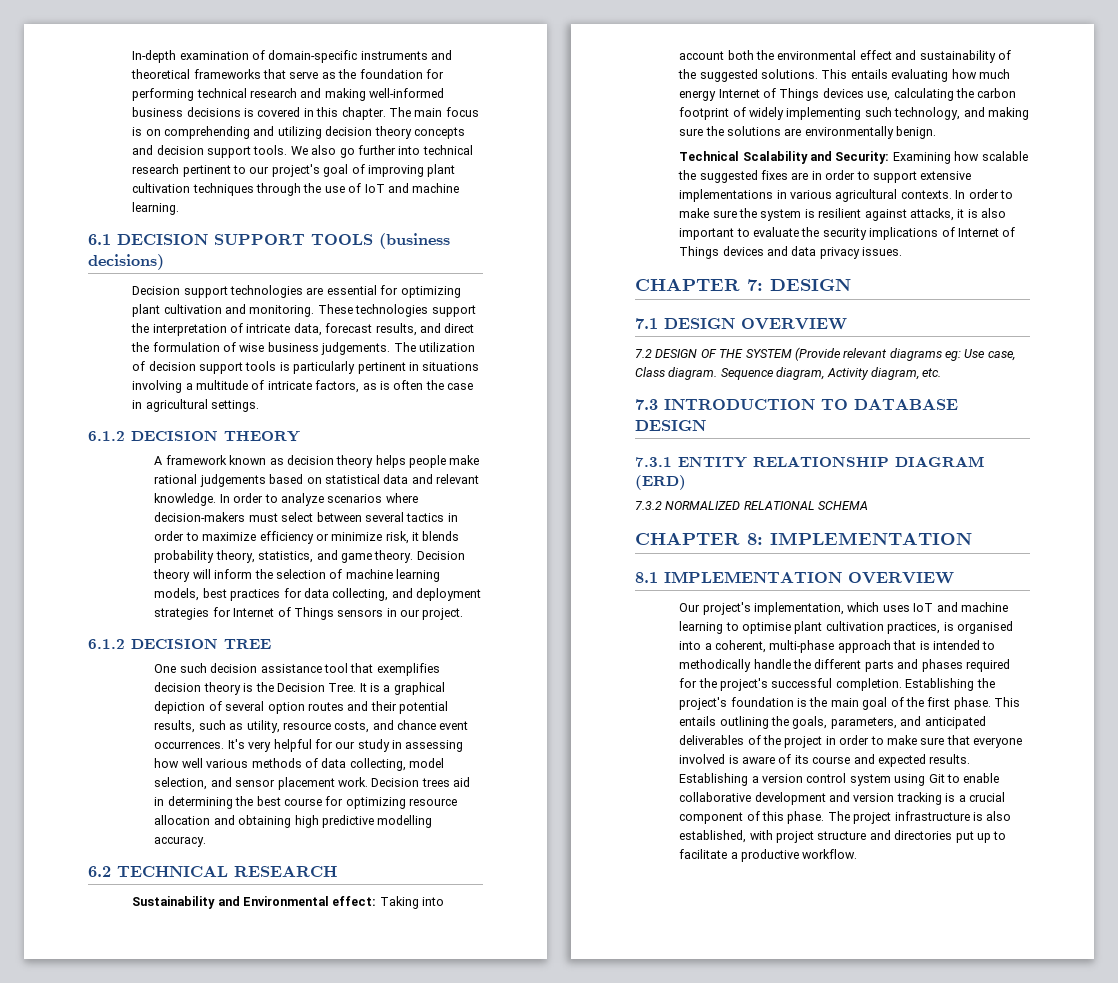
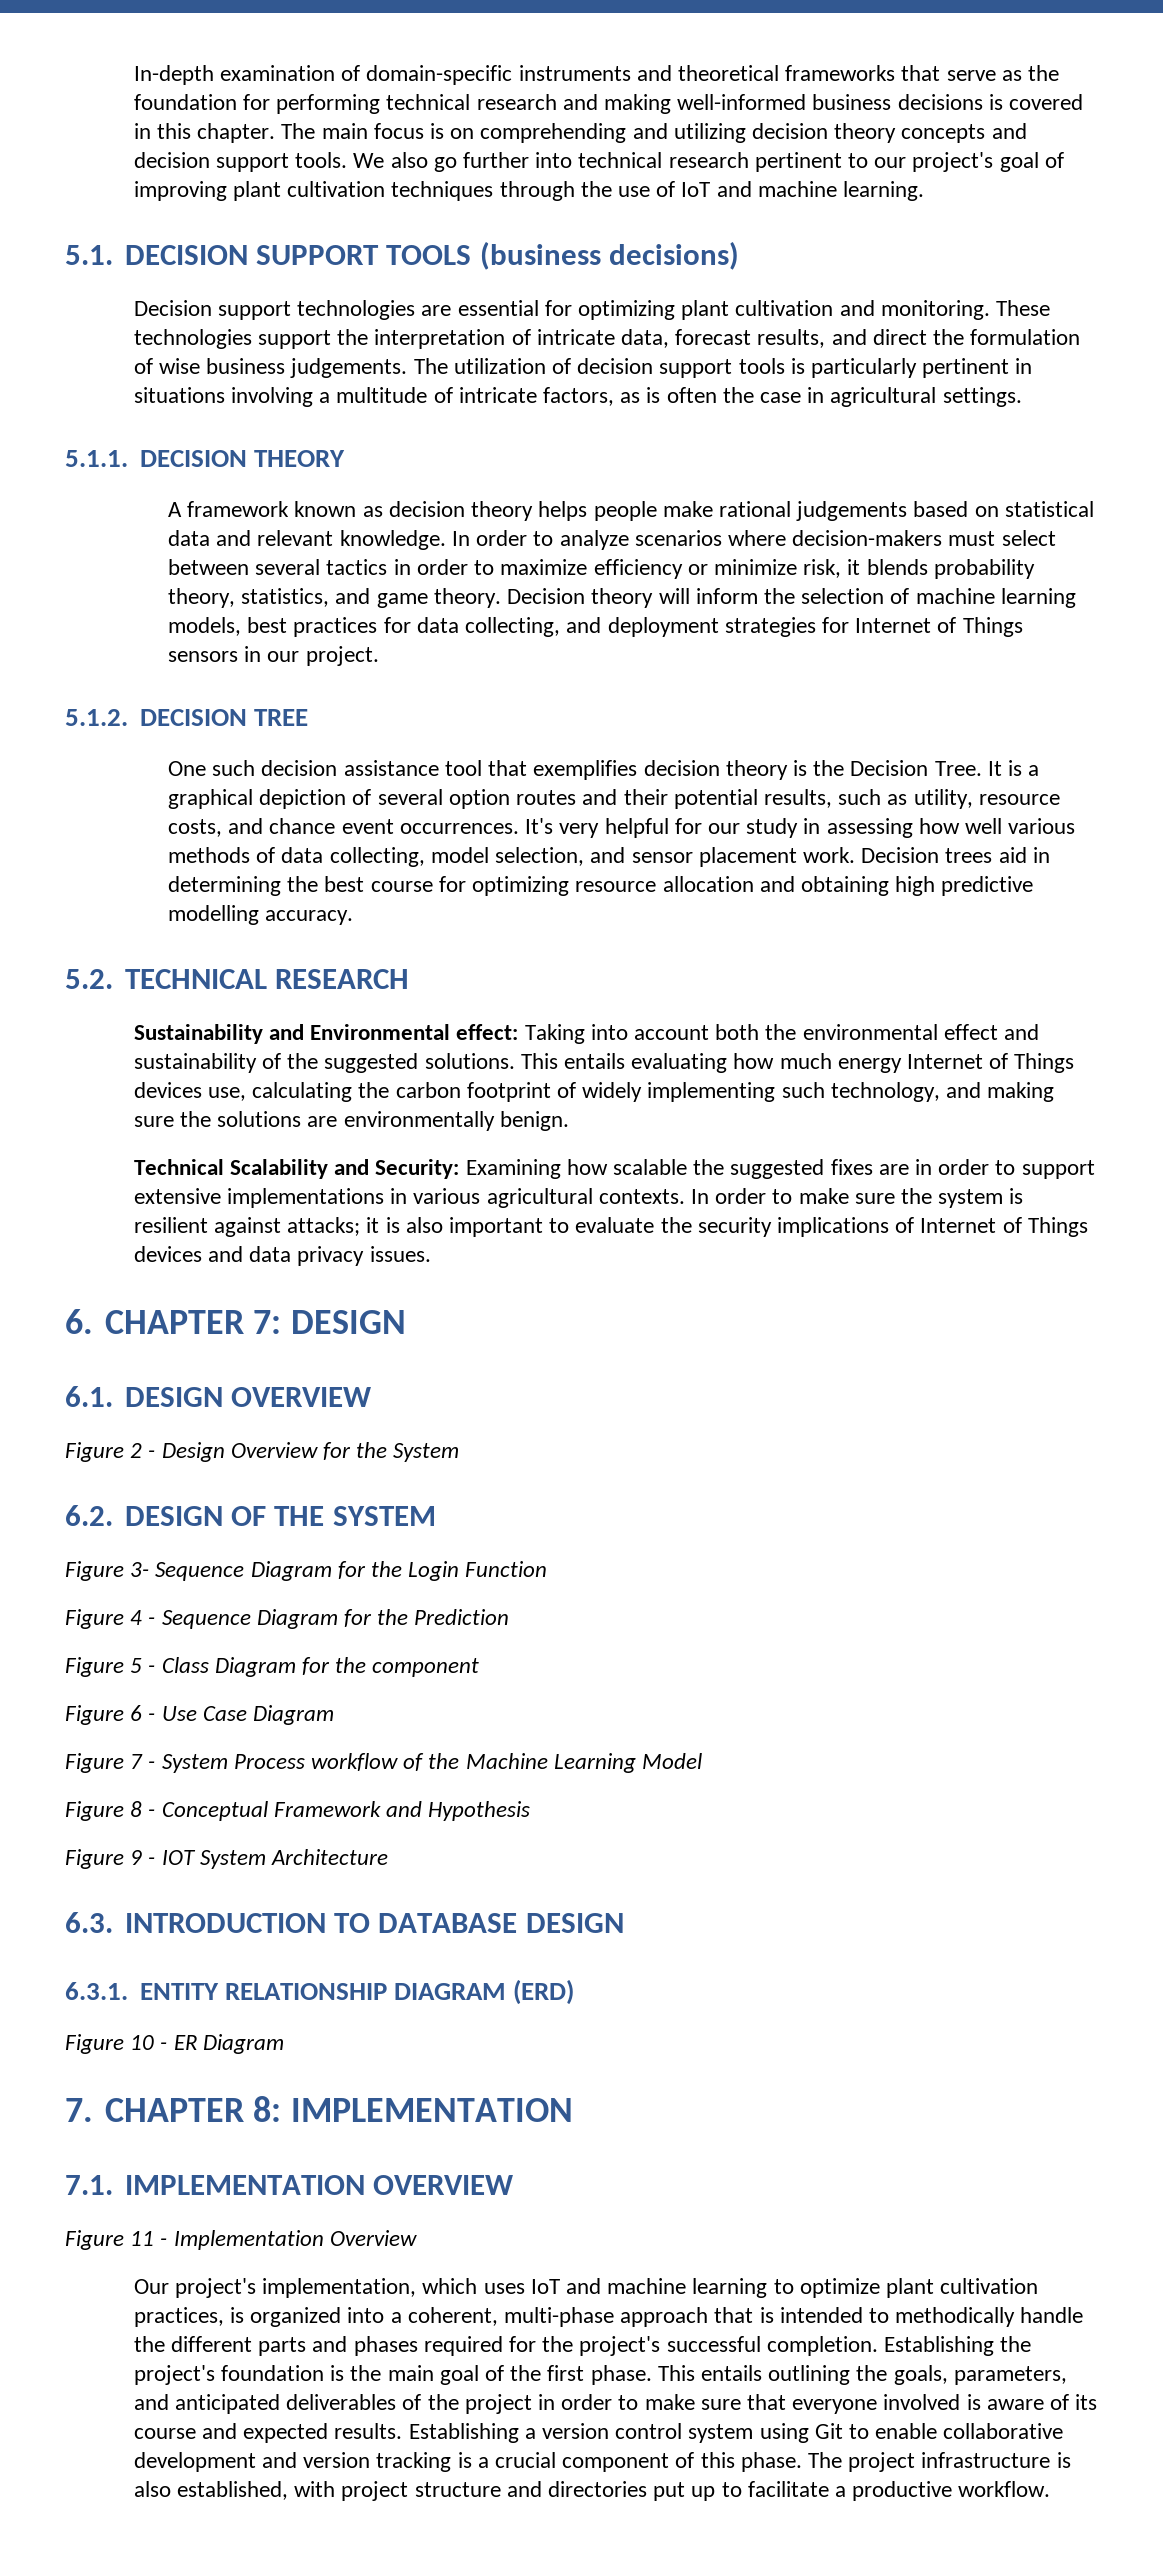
- 6.1 DECISION SUPPORT TOOLS (business decisions)
+ 5.1. DECISION SUPPORT TOOLS (business decisions)
- 6.1.2 DECISION THEORY
+ 5.1.1. DECISION THEORY
- 6.1.2 DECISION TREE
+ 5.1.2. DECISION TREE
- 6.2 TECHNICAL RESEARCH
+ 5.2. TECHNICAL RESEARCH
- In order to make sure the system is resilient against attacks, it is also important to evaluate the security implications of Internet of Things devices and data privacy issues.
+ In order to make sure the system is resilient against attacks; it is also important to evaluate the security implications of Internet of Things devices and data privacy issues.
- CHAPTER 7: DESIGN
+ 6. CHAPTER 7: DESIGN
- 7.1 DESIGN OVERVIEW
+ 6.1. DESIGN OVERVIEW
- 7.2 DESIGN OF THE SYSTEM (Provide relevant diagrams eg: Use case, Class diagram. Sequence diagram, Activity diagram, etc.
- 7.3 INTRODUCTION TO DATABASE DESIGN
+ Figure 2 - Design Overview for the System
+ 6.2. DESIGN OF THE SYSTEM
+ Figure 3- Sequence Diagram for the Login Function
+ Figure 4 - Sequence Diagram for the Prediction
+ Figure 5 - Class Diagram for the component
+ Figure 6 - Use Case Diagram
+ Figure 7 - System Process workflow of the Machine Learning Model
+ Figure 8 - Conceptual Framework and Hypothesis
+ Figure 9 - IOT System Architecture
+ 6.3. INTRODUCTION TO DATABASE DESIGN
- 7.3.1 ENTITY RELATIONSHIP DIAGRAM (ERD)
+ 6.3.1. ENTITY RELATIONSHIP DIAGRAM (ERD)
- 7.3.2 NORMALIZED RELATIONAL SCHEMA
- CHAPTER 8: IMPLEMENTATION
+ Figure 10 - ER Diagram
+ 7. CHAPTER 8: IMPLEMENTATION
- 8.1 IMPLEMENTATION OVERVIEW
+ 7.1. IMPLEMENTATION OVERVIEW
+ Figure 11 - Implementation Overview
- Our project's implementation, which uses IoT and machine learning to optimise plant cultivation practices, is organised into a coherent, multi-phase approach that is intended to methodically handle the different parts and phases required for the project's successful completion.
+ Our project's implementation, which uses IoT and machine learning to optimize plant cultivation practices, is organized into a coherent, multi-phase approach that is intended to methodically handle the different parts and phases required for the project's successful completion.

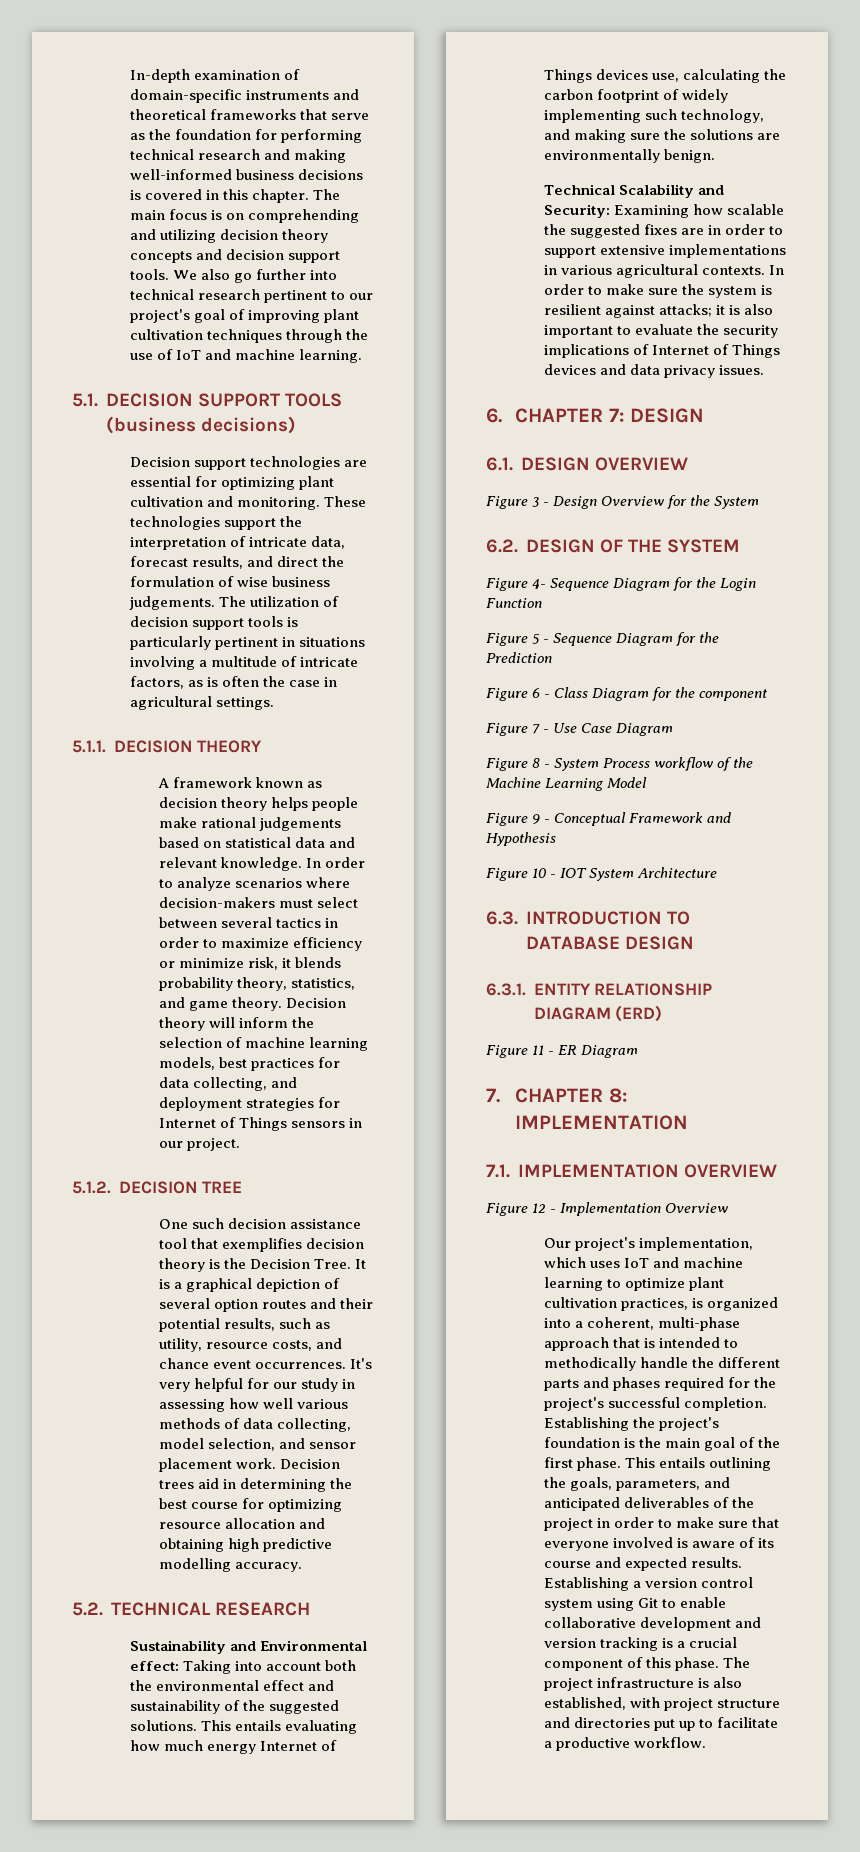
- Figure 2 - Design Overview for the System
+ Figure 3 - Design Overview for the System
- Figure 3- Sequence Diagram for the Login Function
+ Figure 4- Sequence Diagram for the Login Function
- Figure 4 - Sequence Diagram for the Prediction
+ Figure 5 - Sequence Diagram for the Prediction
- Figure 5 - Class Diagram for the component
+ Figure 6 - Class Diagram for the component
- Figure 6 - Use Case Diagram
+ Figure 7 - Use Case Diagram
- Figure 7 - System Process workflow of the Machine Learning Model
+ Figure 8 - System Process workflow of the Machine Learning Model
- Figure 8 - Conceptual Framework and Hypothesis
+ Figure 9 - Conceptual Framework and Hypothesis
- Figure 9 - IOT System Architecture
+ Figure 10 - IOT System Architecture
- Figure 10 - ER Diagram
+ Figure 11 - ER Diagram
- Figure 11 - Implementation Overview
+ Figure 12 - Implementation Overview

